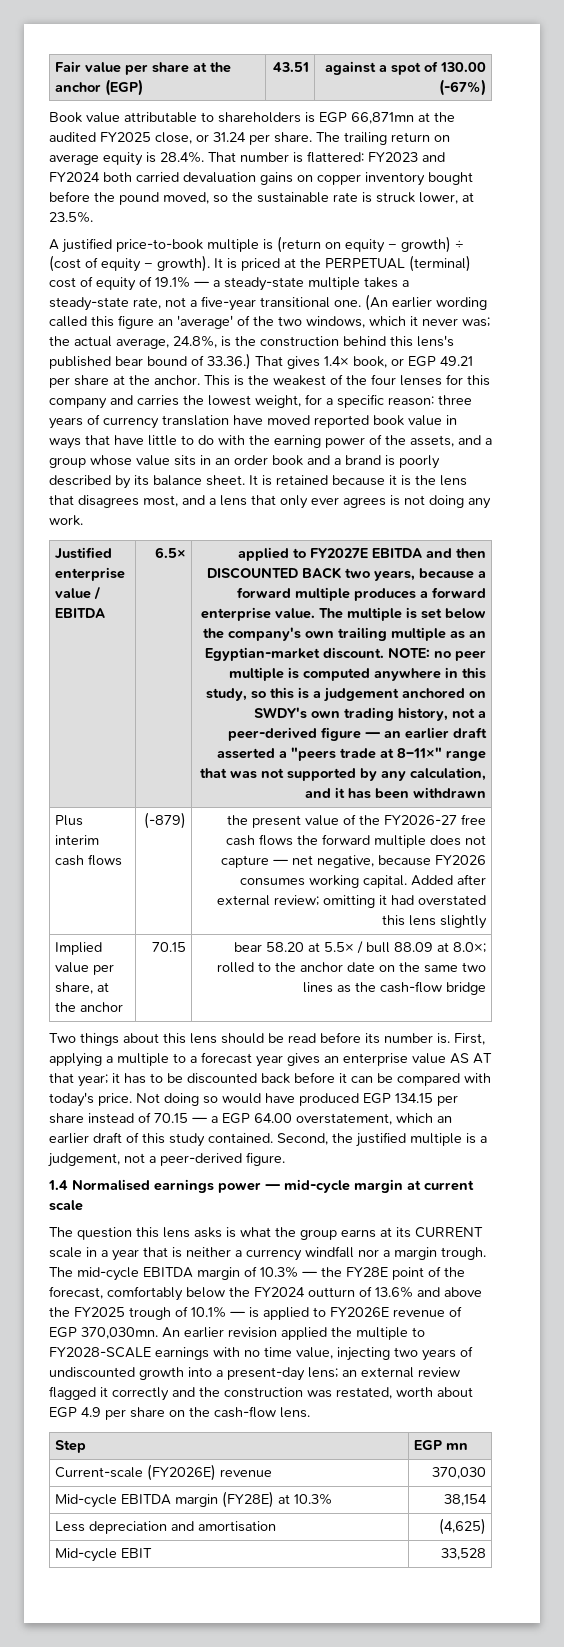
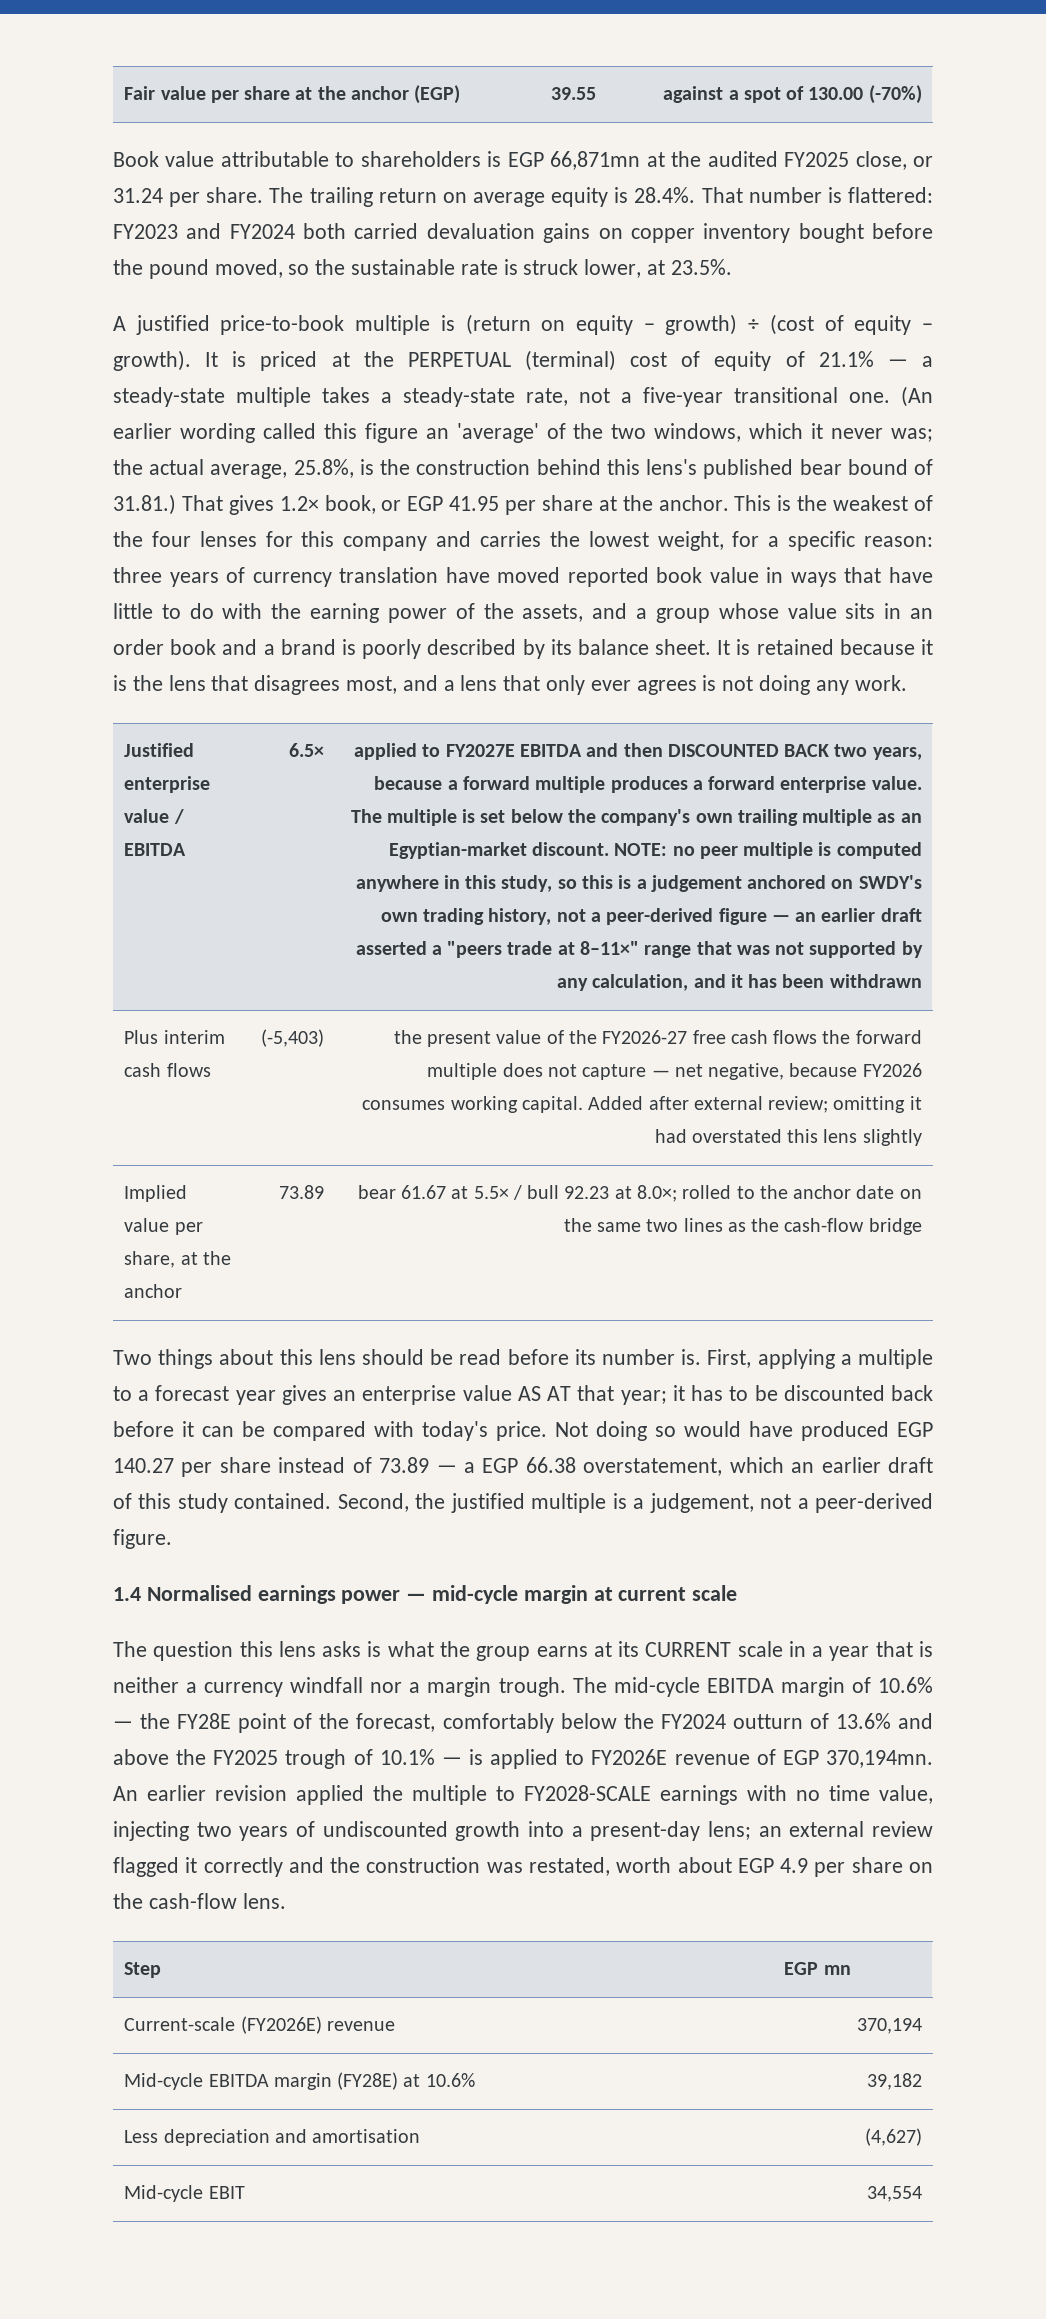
- Fair value per share at the anchor (EGP) | 43.51 | against a spot of 130.00 (-67%)
+ Fair value per share at the anchor (EGP) | 39.55 | against a spot of 130.00 (-70%)
- It is priced at the PERPETUAL (terminal) cost of equity of 19.1% — a steady-state multiple takes a steady-state rate, not a five-year transitional one.
+ It is priced at the PERPETUAL (terminal) cost of equity of 21.1% — a steady-state multiple takes a steady-state rate, not a five-year transitional one.
- (An earlier wording called this figure an 'average' of the two windows, which it never was; the actual average, 24.8%, is the construction behind this lens's published bear bound of 33.36.) That gives 1.4× book, or EGP 49.21 per share at the anchor.
+ (An earlier wording called this figure an 'average' of the two windows, which it never was; the actual average, 25.8%, is the construction behind this lens's published bear bound of 31.81.) That gives 1.2× book, or EGP 41.95 per share at the anchor.
- Plus interim cash flows | (-879) | the present value of the FY2026-27 free cash flows the forward multiple does not capture — net negative, because FY2026 consumes working capital. Added after external review; omitting it had overstated this lens slightly
+ Plus interim cash flows | (-5,403) | the present value of the FY2026-27 free cash flows the forward multiple does not capture — net negative, because FY2026 consumes working capital. Added after external review; omitting it had overstated this lens slightly
- Implied value per share, at the anchor | 70.15 | bear 58.20 at 5.5× / bull 88.09 at 8.0×; rolled to the anchor date on the same two lines as the cash-flow bridge
+ Implied value per share, at the anchor | 73.89 | bear 61.67 at 5.5× / bull 92.23 at 8.0×; rolled to the anchor date on the same two lines as the cash-flow bridge
- Not doing so would have produced EGP 134.15 per share instead of 70.15 — a EGP 64.00 overstatement, which an earlier draft of this study contained.
+ Not doing so would have produced EGP 140.27 per share instead of 73.89 — a EGP 66.38 overstatement, which an earlier draft of this study contained.
- The mid-cycle EBITDA margin of 10.3% — the FY28E point of the forecast, comfortably below the FY2024 outturn of 13.6% and above the FY2025 trough of 10.1% — is applied to FY2026E revenue of EGP 370,030mn.
+ The mid-cycle EBITDA margin of 10.6% — the FY28E point of the forecast, comfortably below the FY2024 outturn of 13.6% and above the FY2025 trough of 10.1% — is applied to FY2026E revenue of EGP 370,194mn.
- Current-scale (FY2026E) revenue | 370,030
+ Current-scale (FY2026E) revenue | 370,194
- Mid-cycle EBITDA margin (FY28E) at 10.3% | 38,154
+ Mid-cycle EBITDA margin (FY28E) at 10.6% | 39,182
- Less depreciation and amortisation | (4,625)
+ Less depreciation and amortisation | (4,627)
- Mid-cycle EBIT | 33,528
+ Mid-cycle EBIT | 34,554

